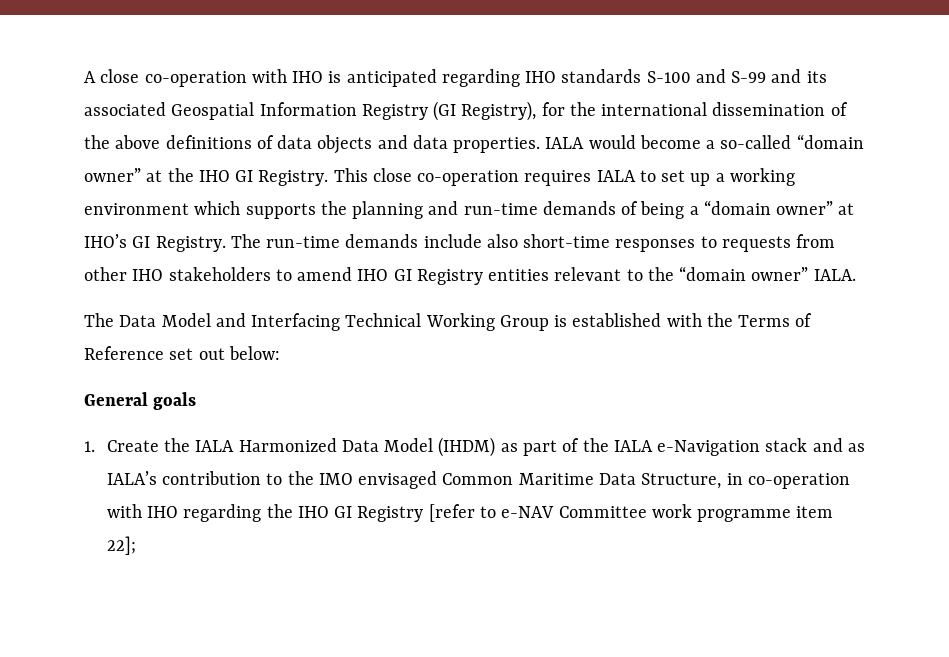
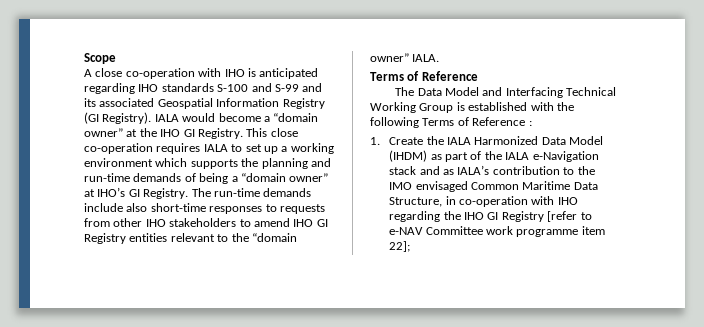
+ Scope
- A close co-operation with IHO is anticipated regarding IHO standards S-100 and S-99 and its associated Geospatial Information Registry (GI Registry), for the international dissemination of the above definitions of data objects and data properties.
+ A close co-operation with IHO is anticipated regarding IHO standards S-100 and S-99 and its associated Geospatial Information Registry (GI Registry).
- IALA would become a so-called “domain owner” at the IHO GI Registry.
+ IALA would become a “domain owner” at the IHO GI Registry.
  The run-time demands include also short-time responses to requests from other IHO stakeholders to amend IHO GI Registry entities relevant to the “domain owner” IALA.
+ Terms of Reference
- The Data Model and Interfacing Technical Working Group is established with the Terms of Reference set out below:
- General goals
+ The Data Model and Interfacing Technical Working Group is established with the following Terms of Reference :

